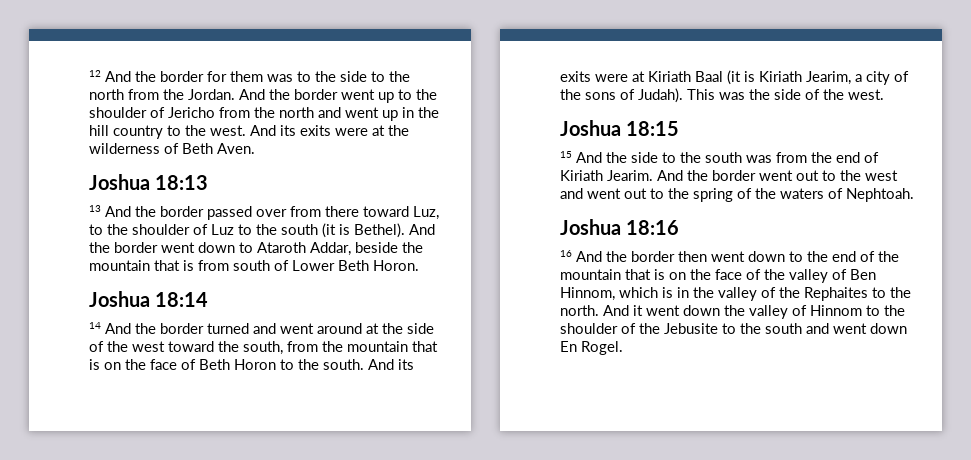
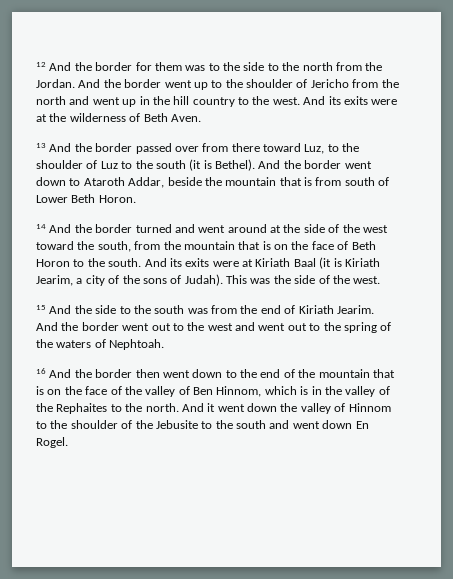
- Joshua 18:13
- Joshua 18:14
- Joshua 18:15
- Joshua 18:16

